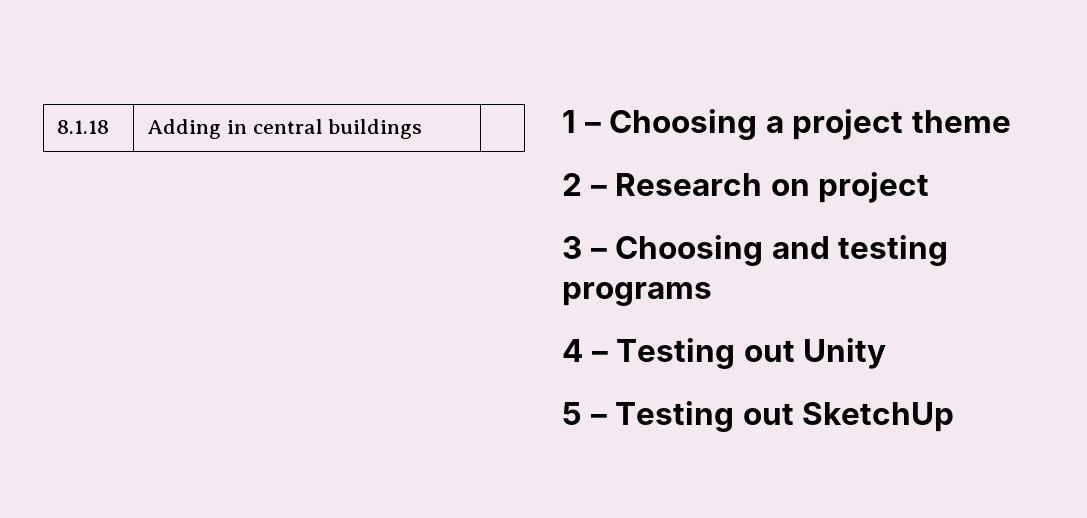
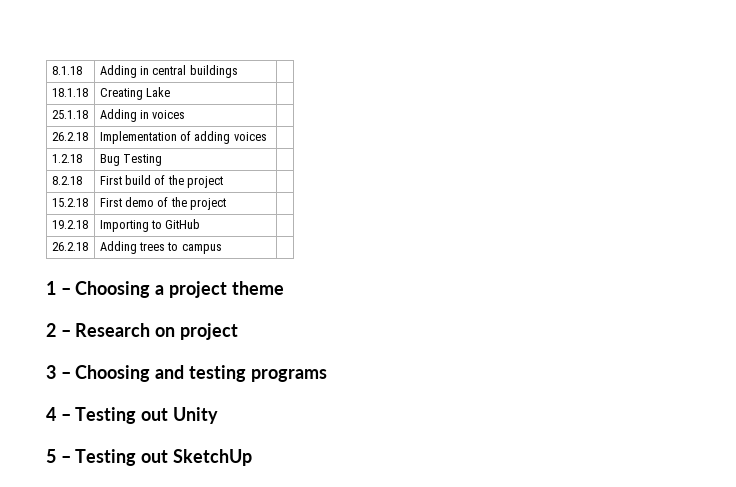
+ 18.1.18 | Creating Lake |
+ 25.1.18 | Adding in voices |
+ 26.2.18 | Implementation of adding voices |
+ 1.2.18 | Bug Testing |
+ 8.2.18 | First build of the project |
+ 15.2.18 | First demo of the project |
+ 19.2.18 | Importing to GitHub |
+ 26.2.18 | Adding trees to campus |

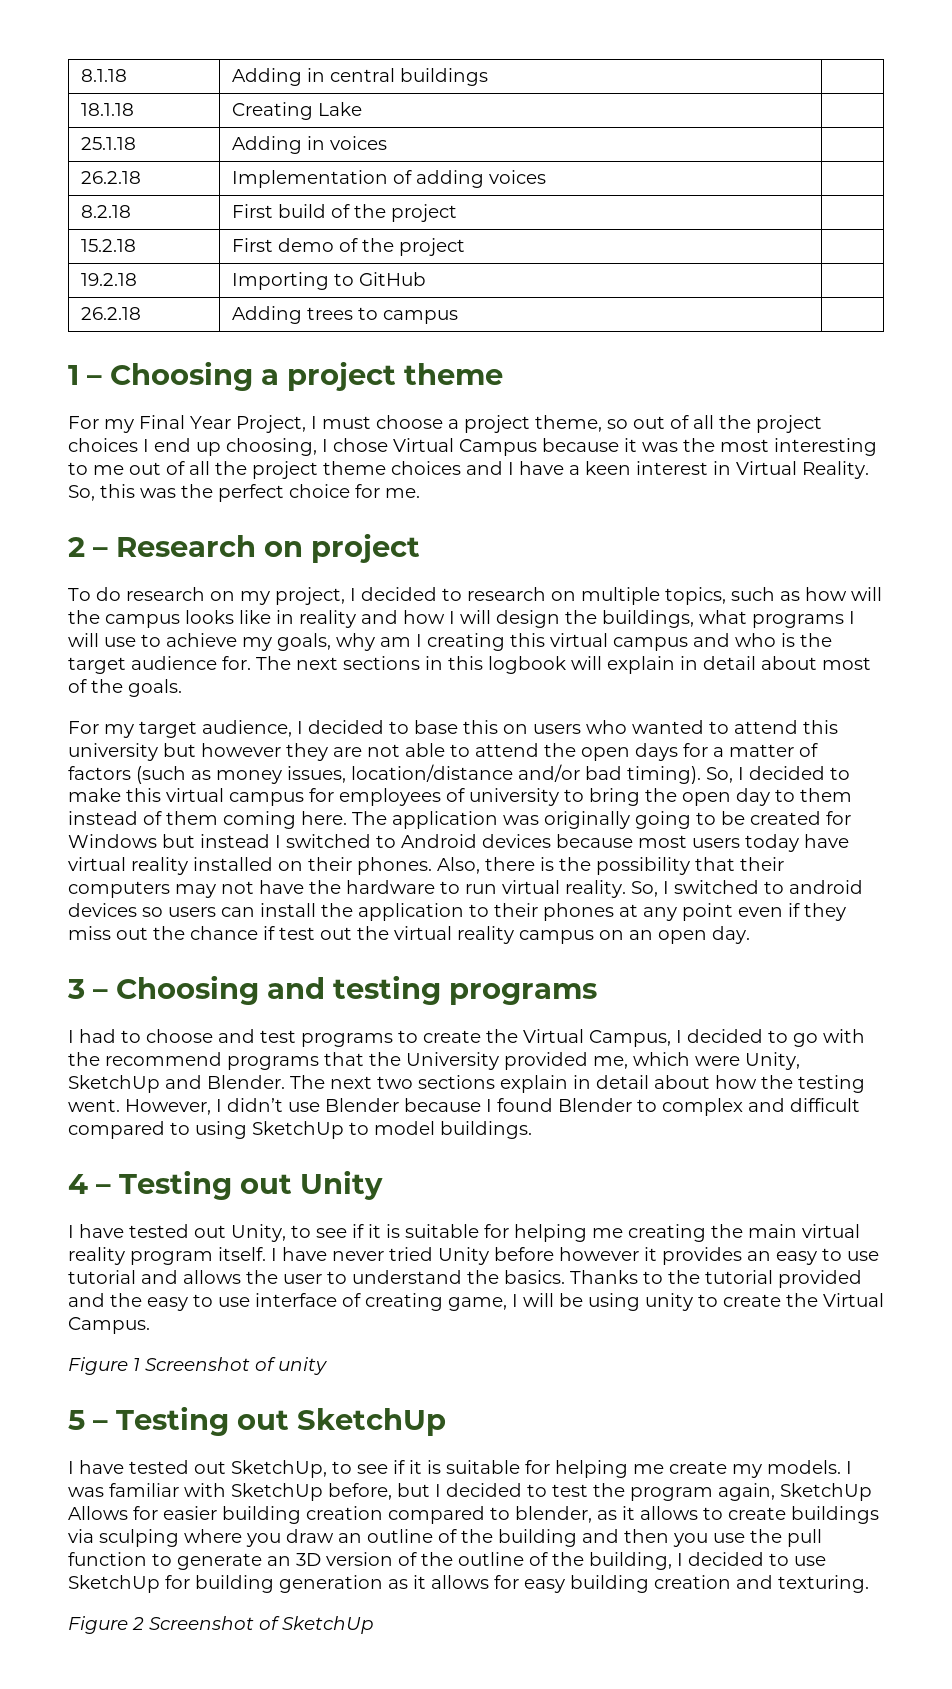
- 1.2.18 | Bug Testing |
+ For my Final Year Project, I must choose a project theme, so out of all the project choices I end up choosing, I chose Virtual Campus because it was the most interesting to me out of all the project theme choices and I have a keen interest in Virtual Reality. So, this was the perfect choice for me.
+ To do research on my project, I decided to research on multiple topics, such as how will the campus looks like in reality and how I will design the buildings, what programs I will use to achieve my goals, why am I creating this virtual campus and who is the target audience for. The next sections in this logbook will explain in detail about most of the goals.
+ For my target audience, I decided to base this on users who wanted to attend this university but however they are not able to attend the open days for a matter of factors (such as money issues, location/distance and/or bad timing). So, I decided to make this virtual campus for employees of university to bring the open day to them instead of them coming here. The application was originally going to be created for Windows but instead I switched to Android devices because most users today have virtual reality installed on their phones. Also, there is the possibility that their computers may not have the hardware to run virtual reality. So, I switched to android devices so users can install the application to their phones at any point even if they miss out the chance if test out the virtual reality campus on an open day.
+ I had to choose and test programs to create the Virtual Campus, I decided to go with the recommend programs that the University provided me, which were Unity, SketchUp and Blender. The next two sections explain in detail about how the testing went. However, I didn’t use Blender because I found Blender to complex and difficult compared to using SketchUp to model buildings.
+ I have tested out Unity, to see if it is suitable for helping me creating the main virtual reality program itself. I have never tried Unity before however it provides an easy to use tutorial and allows the user to understand the basics. Thanks to the tutorial provided and the easy to use interface of creating game, I will be using unity to create the Virtual Campus.
+ Figure 1 Screenshot of unity
+ I have tested out SketchUp, to see if it is suitable for helping me create my models. I was familiar with SketchUp before, but I decided to test the program again, SketchUp Allows for easier building creation compared to blender, as it allows to create buildings via sculping where you draw an outline of the building and then you use the pull function to generate an 3D version of the outline of the building, I decided to use SketchUp for building generation as it allows for easy building creation and texturing.
+ Figure 2 Screenshot of SketchUp

